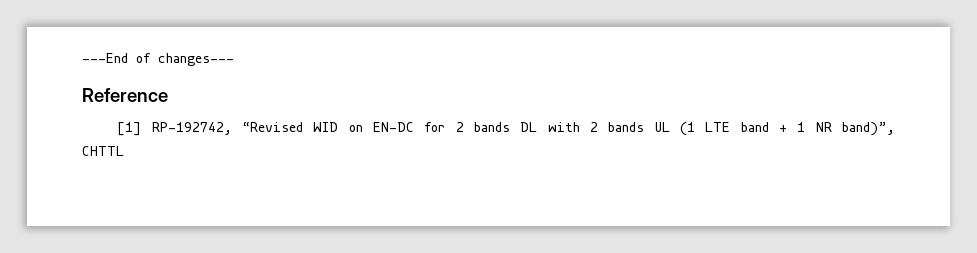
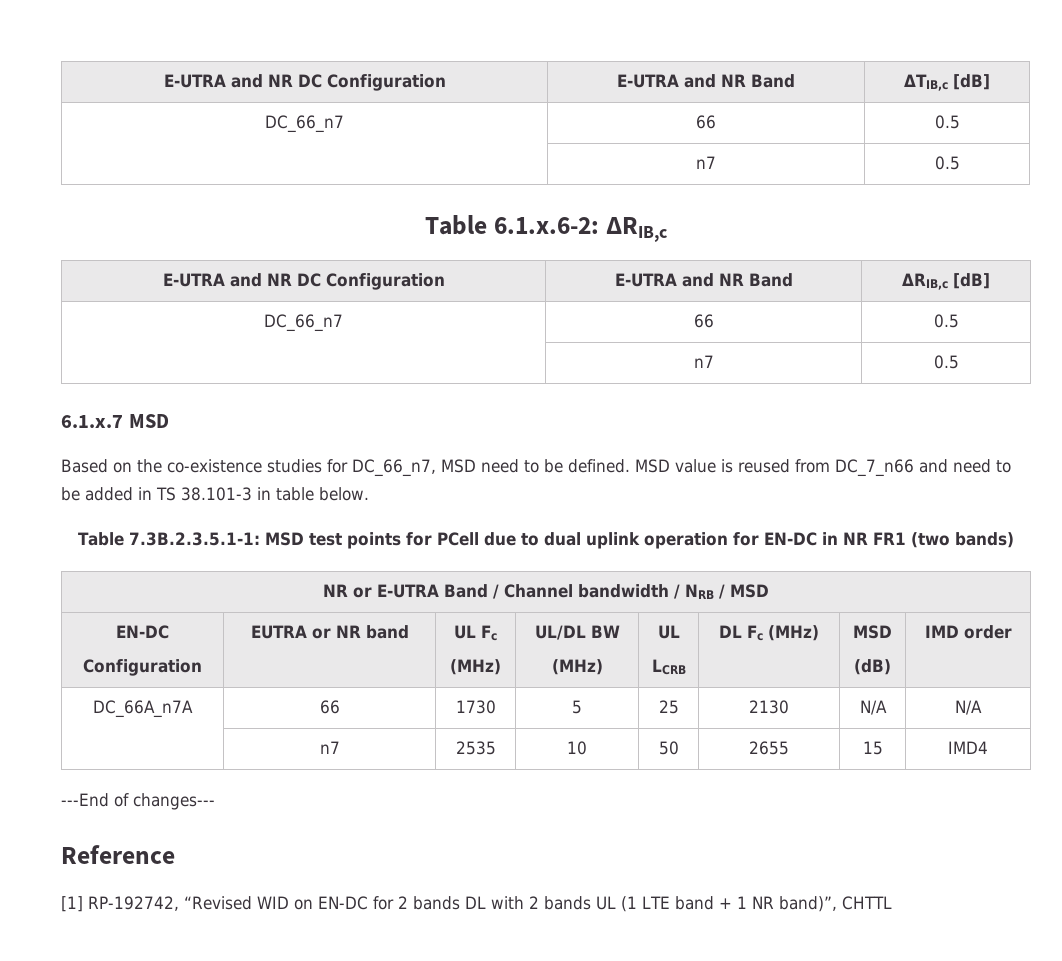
+ E-UTRA and NR DC Configuration | E-UTRA and NR Band | ΔTIB,c [dB]
+ DC_66_n7 | 66 | 0.5
+ | n7 | 0.5
+ Table 6.1.x.6-2: ΔRIB,c
+ E-UTRA and NR DC Configuration | E-UTRA and NR Band | ΔRIB,c [dB]
+ DC_66_n7 | 66 | 0.5
+ | n7 | 0.5
+ 6.1.x.7 MSD
+ Based on the co-existence studies for DC_66_n7, MSD need to be defined. MSD value is reused from DC_7_n66 and need to be added in TS 38.101-3 in table below.
+ Table 7.3B.2.3.5.1-1: MSD test points for PCell due to dual uplink operation for EN-DC in NR FR1 (two bands)
+ NR or E-UTRA Band / Channel bandwidth / NRB / MSD
+ EN-DC
+ Configuration | EUTRA or NR band | UL Fc
+ (MHz) | UL/DL BW
+ (MHz) | UL
+ LCRB | DL Fc (MHz) | MSD
+ (dB) | IMD order
+ DC_66A_n7A | 66 | 1730 | 5 | 25 | 2130 | N/A | N/A
+ | n7 | 2535 | 10 | 50 | 2655 | 15 | IMD4

